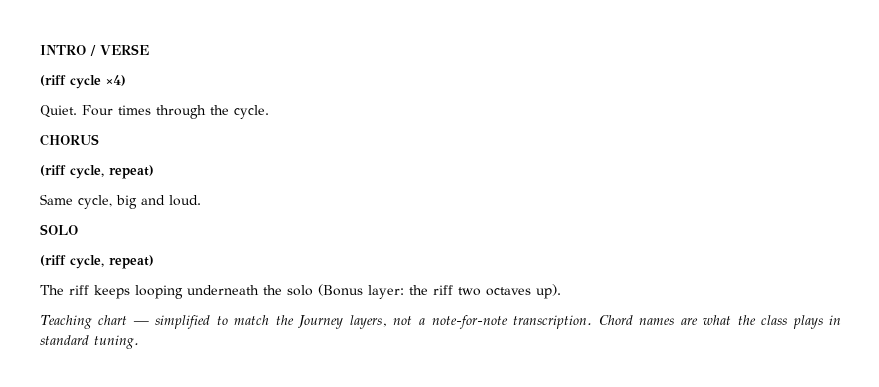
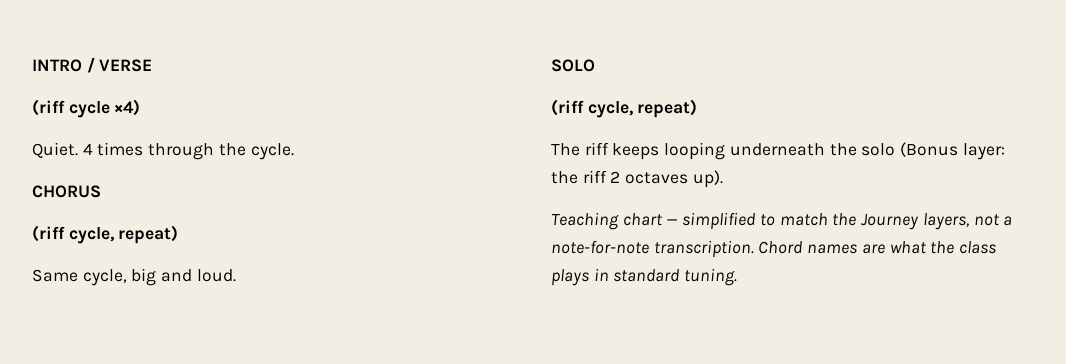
- Four times through the cycle.
+ 4 times through the cycle.
- The riff keeps looping underneath the solo (Bonus layer: the riff two octaves up).
+ The riff keeps looping underneath the solo (Bonus layer: the riff 2 octaves up).

